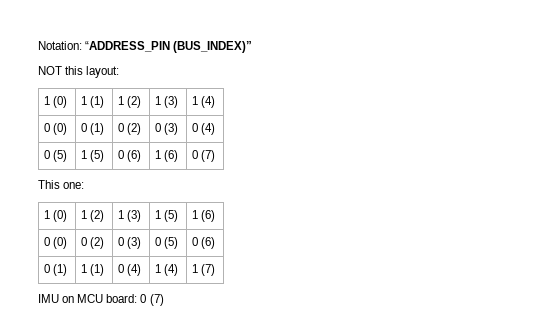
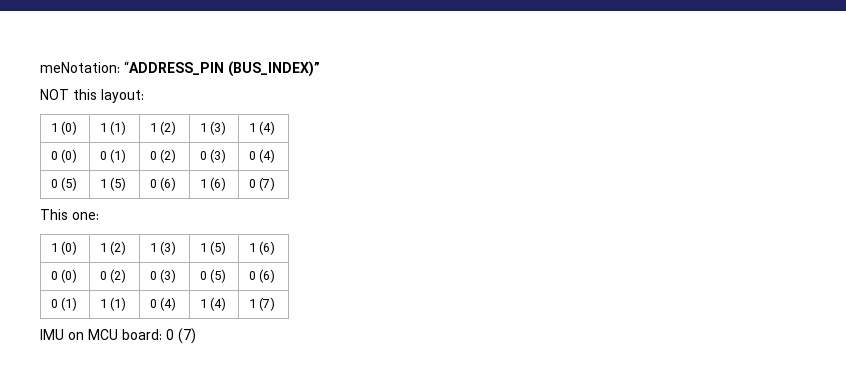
- Notation: “ADDRESS_PIN (BUS_INDEX)”
+ meNotation: “ADDRESS_PIN (BUS_INDEX)”

